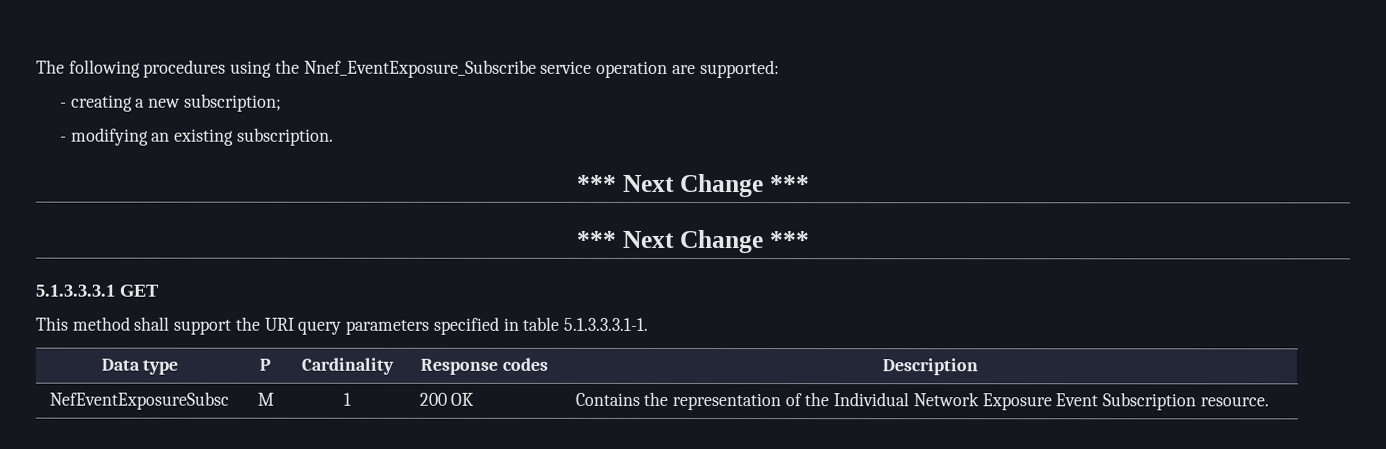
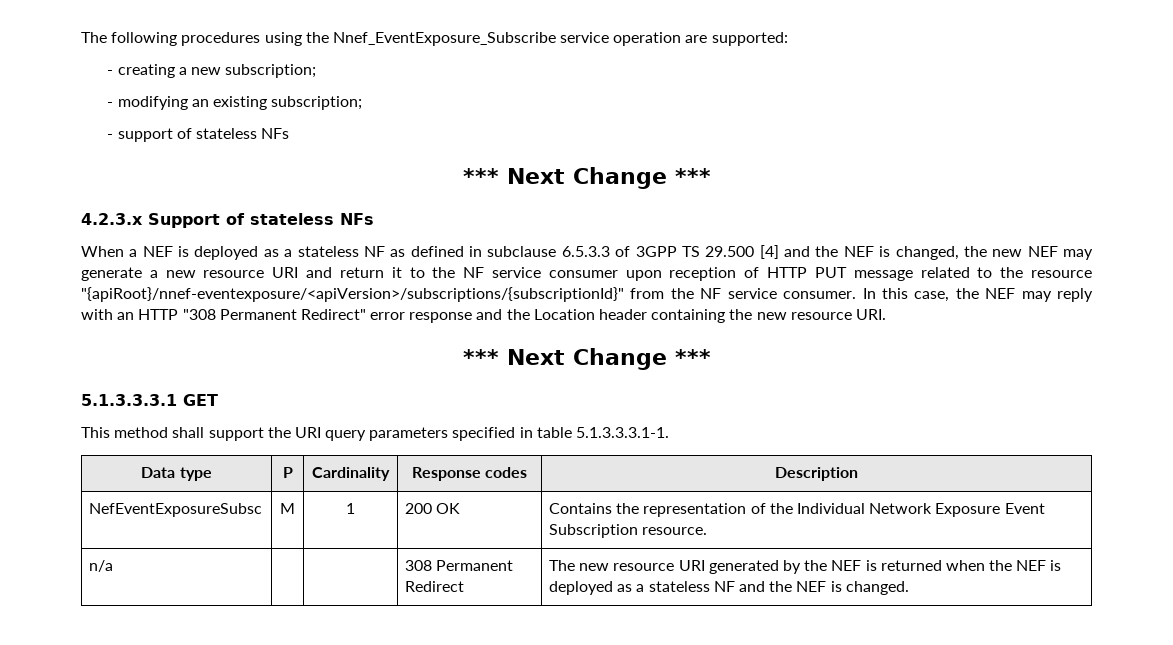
- - modifying an existing subscription.
+ - modifying an existing subscription;
+ - support of stateless NFs
  *** Next Change ***
+ 4.2.3.x Support of stateless NFs
+ When a NEF is deployed as a stateless NF as defined in subclause 6.5.3.3 of 3GPP TS 29.500 [4] and the NEF is changed, the new NEF may generate a new resource URI and return it to the NF service consumer upon reception of HTTP PUT message related to the resource "{apiRoot}/nnef-eventexposure/<apiVersion>/subscriptions/{subscriptionId}" from the NF service consumer. In this case, the NEF may reply with an HTTP "308 Permanent Redirect" error response and the Location header containing the new resource URI.
+ n/a | | | 308 Permanent Redirect | The new resource URI generated by the NEF is returned when the NEF is deployed as a stateless NF and the NEF is changed.

